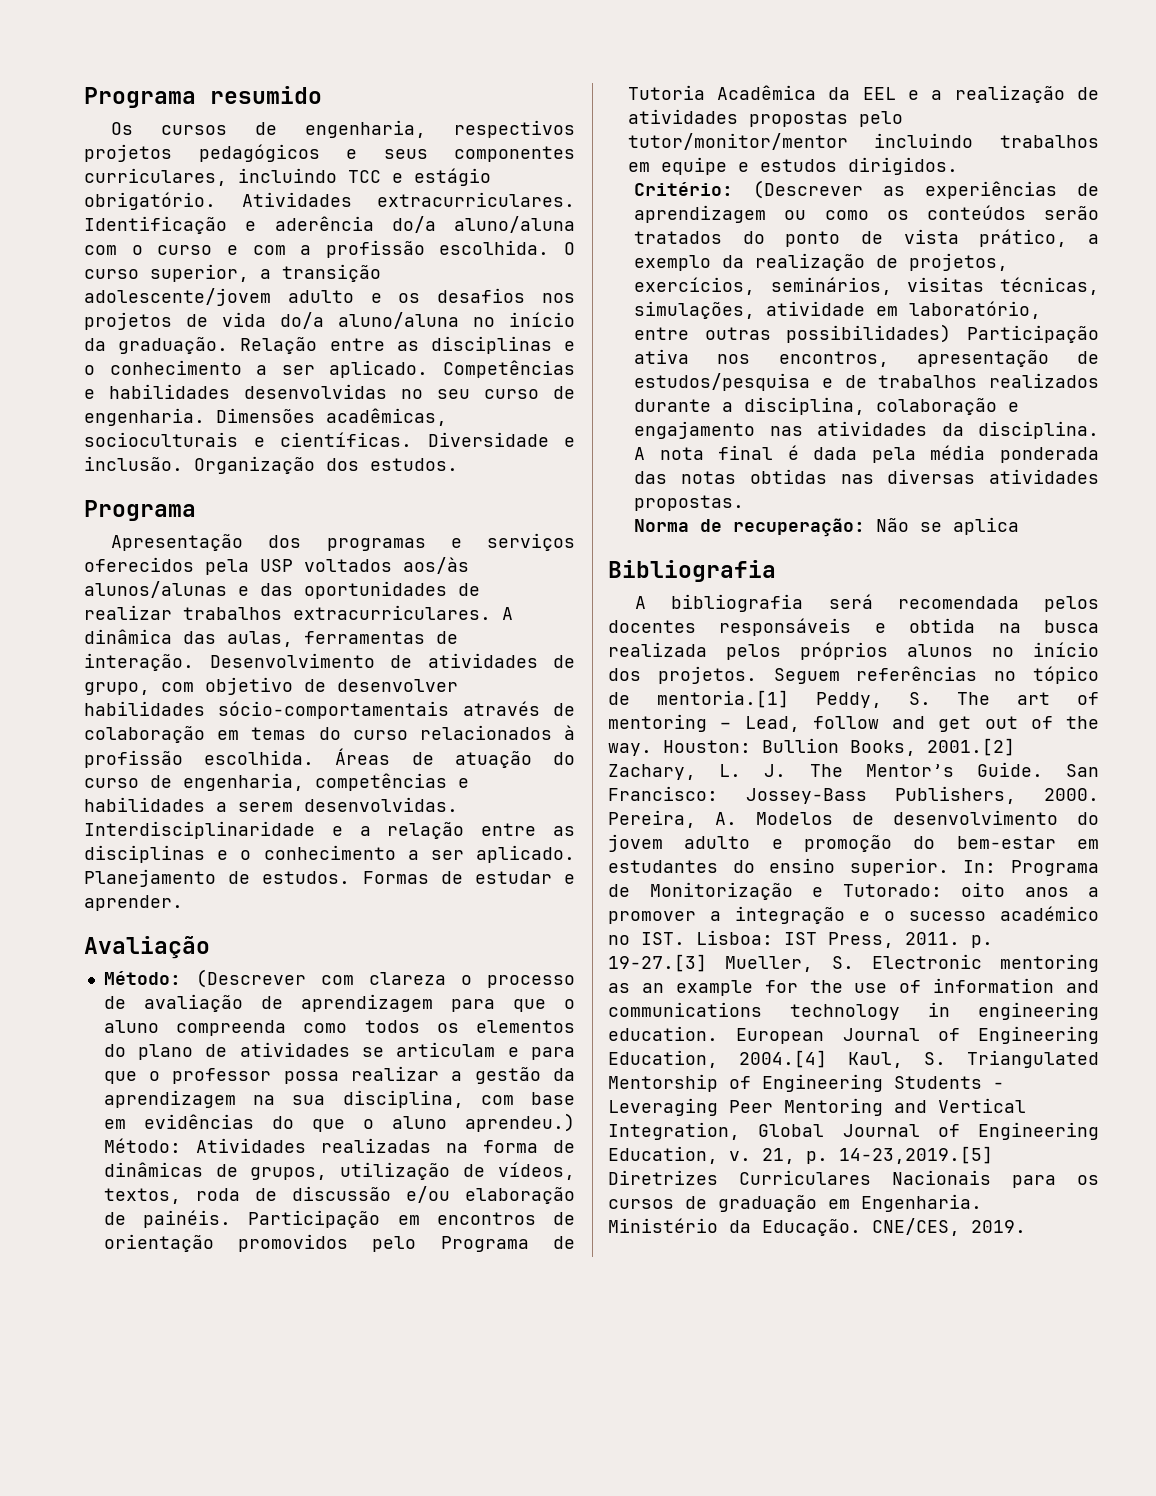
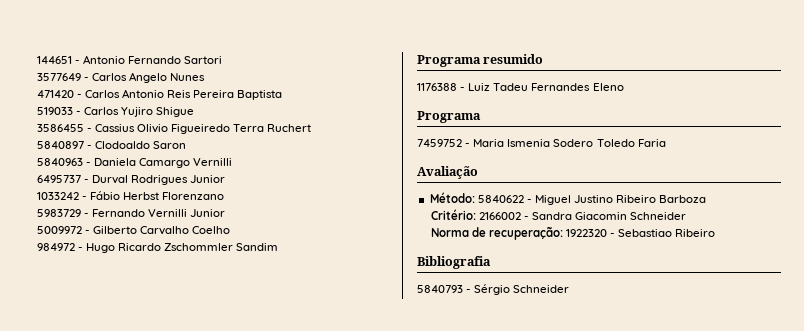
+ 144651 - Antonio Fernando Sartori
+ 3577649 - Carlos Angelo Nunes
+ 471420 - Carlos Antonio Reis Pereira Baptista
+ 519033 - Carlos Yujiro Shigue
+ 3586455 - Cassius Olivio Figueiredo Terra Ruchert
+ 5840897 - Clodoaldo Saron
+ 5840963 - Daniela Camargo Vernilli
+ 6495737 - Durval Rodrigues Junior
+ 1033242 - Fábio Herbst Florenzano
+ 5983729 - Fernando Vernilli Junior
+ 5009972 - Gilberto Carvalho Coelho
+ 984972 - Hugo Ricardo Zschommler Sandim
  Programa resumido
- Os cursos de engenharia, respectivos projetos pedagógicos e seus componentes curriculares, incluindo TCC e estágio obrigatório. Atividades extracurriculares. Identificação e aderência do/a aluno/aluna com o curso e com a profissão escolhida. O curso superior, a transição adolescente/jovem adulto e os desafios nos projetos de vida do/a aluno/aluna no início da graduação. Relação entre as disciplinas e o conhecimento a ser aplicado. Competências e habilidades desenvolvidas no seu curso de engenharia. Dimensões acadêmicas, socioculturais e científicas. Diversidade e inclusão. Organização dos estudos.
+ 1176388 - Luiz Tadeu Fernandes Eleno
  Programa
- Apresentação dos programas e serviços oferecidos pela USP voltados aos/às alunos/alunas e das oportunidades de realizar trabalhos extracurriculares. A dinâmica das aulas, ferramentas de interação. Desenvolvimento de atividades de grupo, com objetivo de desenvolver habilidades sócio-comportamentais através de colaboração em temas do curso relacionados à profissão escolhida. Áreas de atuação do curso de engenharia, competências e habilidades a serem desenvolvidas. Interdisciplinaridade e a relação entre as disciplinas e o conhecimento a ser aplicado. Planejamento de estudos. Formas de estudar e aprender.
+ 7459752 - Maria Ismenia Sodero Toledo Faria
  Avaliação
- Método: (Descrever com clareza o processo de avaliação de aprendizagem para que o aluno compreenda como todos os elementos do plano de atividades se articulam e para que o professor possa realizar a gestão da aprendizagem na sua disciplina, com base em evidências do que o aluno aprendeu.) Método: Atividades realizadas na forma de dinâmicas de grupos, utilização de vídeos, textos, roda de discussão e/ou elaboração de painéis. Participação em encontros de orientação promovidos pelo Programa de Tutoria Acadêmica da EEL e a realização de atividades propostas pelo tutor/monitor/mentor incluindo trabalhos em equipe e estudos dirigidos.
- Critério: (Descrever as experiências de aprendizagem ou como os conteúdos serão tratados do ponto de vista prático, a exemplo da realização de projetos, exercícios, seminários, visitas técnicas, simulações, atividade em laboratório, entre outras possibilidades) Participação ativa nos encontros, apresentação de estudos/pesquisa e de trabalhos realizados durante a disciplina, colaboração e engajamento nas atividades da disciplina. A nota final é dada pela média ponderada das notas obtidas nas diversas atividades propostas.
- Norma de recuperação: Não se aplica
+ Método: 5840622 - Miguel Justino Ribeiro Barboza
+ Critério: 2166002 - Sandra Giacomin Schneider
+ Norma de recuperação: 1922320 - Sebastiao Ribeiro
  Bibliografia
- A bibliografia será recomendada pelos docentes responsáveis e obtida na busca realizada pelos próprios alunos no início dos projetos. Seguem referências no tópico de mentoria.[1] Peddy, S. The art of mentoring – Lead, follow and get out of the way. Houston: Bullion Books, 2001.[2] Zachary, L. J. The Mentor’s Guide. San Francisco: Jossey-Bass Publishers, 2000. Pereira, A. Modelos de desenvolvimento do jovem adulto e promoção do bem-estar em estudantes do ensino superior. In: Programa de Monitorização e Tutorado: oito anos a promover a integração e o sucesso académico no IST. Lisboa: IST Press, 2011. p. 19-27.[3] Mueller, S. Electronic mentoring as an example for the use of information and communications technology in engineering education. European Journal of Engineering Education, 2004.[4] Kaul, S. Triangulated Mentorship of Engineering Students - Leveraging Peer Mentoring and Vertical Integration, Global Journal of Engineering Education, v. 21, p. 14-23,2019.[5] Diretrizes Curriculares Nacionais para os cursos de graduação em Engenharia. Ministério da Educação. CNE/CES, 2019.
+ 5840793 - Sérgio Schneider

